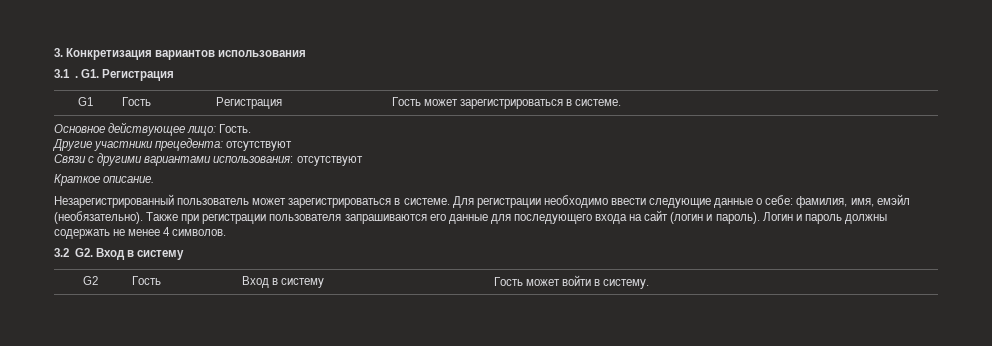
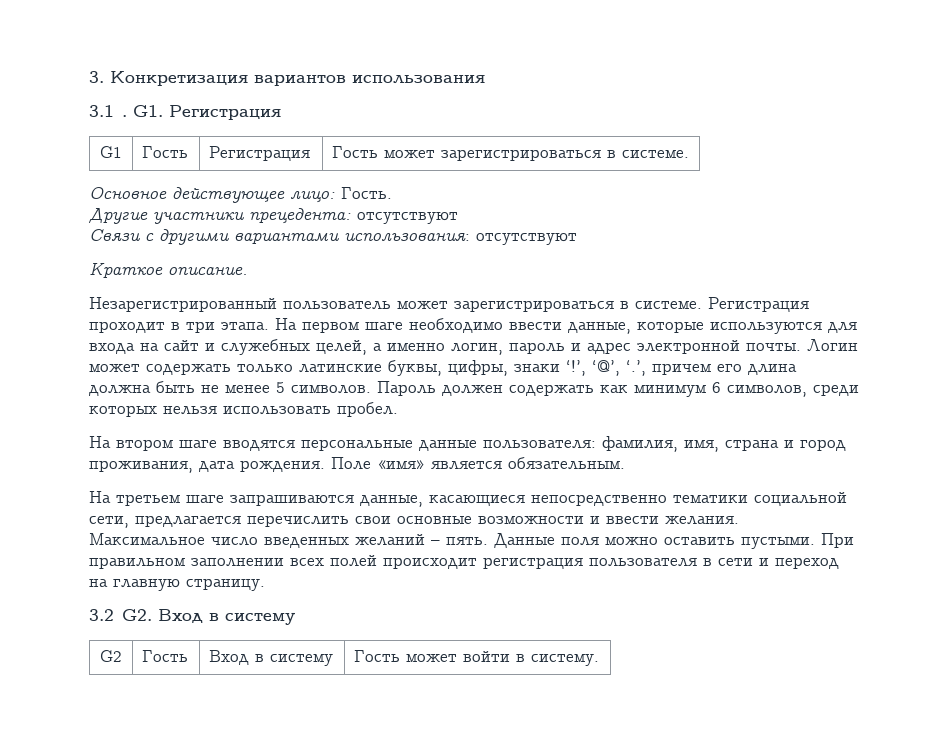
- Для регистрации необходимо ввести следующие данные о себе: фамилия, имя, емэйл (необязательно). Также при регистрации пользователя запрашиваются его данные для последующего входа на сайт (логин и пароль). Логин и пароль должны содержать не менее 4 символов.
+ Регистрация проходит в три этапа. На первом шаге необходимо ввести данные, которые используются для входа на сайт и служебных целей, а именно логин, пароль и адрес электронной почты. Логин может содержать только латинские буквы, цифры, знаки ‘!’, ‘@’, ‘.’, причем его длина должна быть не менее 5 символов. Пароль должен содержать как минимум 6 символов, среди которых нельзя использовать пробел.
+ На втором шаге вводятся персональные данные пользователя: фамилия, имя, страна и город проживания, дата рождения. Поле «имя» является обязательным.
+ На третьем шаге запрашиваются данные, касающиеся непосредственно тематики социальной сети, предлагается перечислить свои основные возможности и ввести желания. Максимальное число введенных желаний – пять. Данные поля можно оставить пустыми. При правильном заполнении всех полей происходит регистрация пользователя в сети и переход на главную страницу.

